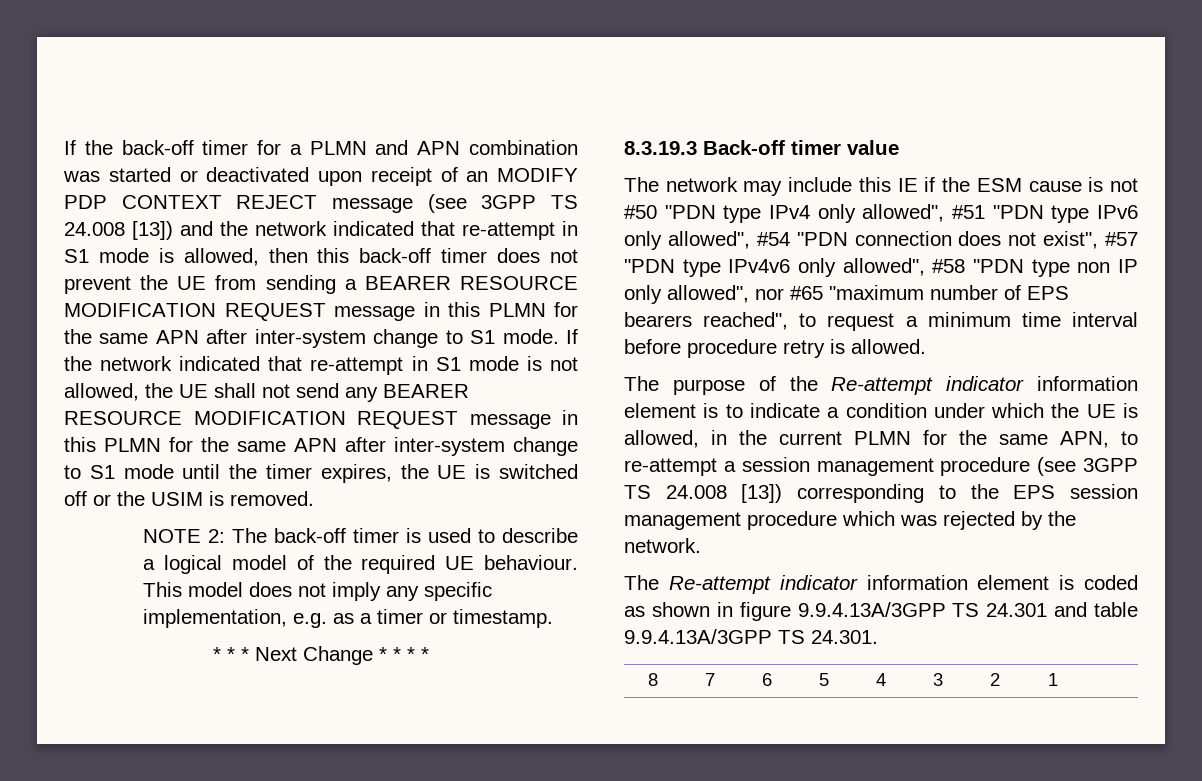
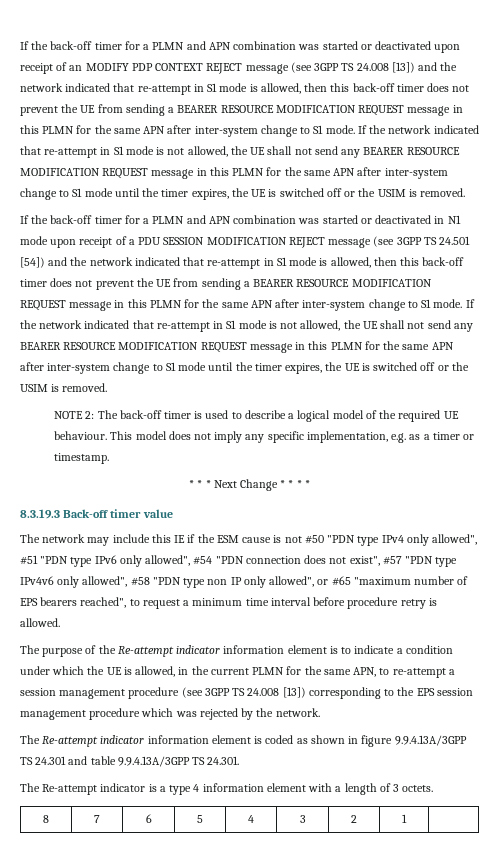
+ If the back-off timer for a PLMN and APN combination was started or deactivated in N1 mode upon receipt of a PDU SESSION MODIFICATION REJECT message (see 3GPP TS 24.501 [54]) and the network indicated that re-attempt in S1 mode is allowed, then this back-off timer does not prevent the UE from sending a BEARER RESOURCE MODIFICATION REQUEST message in this PLMN for the same APN after inter-system change to S1 mode. If the network indicated that re-attempt in S1 mode is not allowed, the UE shall not send any BEARER RESOURCE MODIFICATION REQUEST message in this PLMN for the same APN after inter-system change to S1 mode until the timer expires, the UE is switched off or the USIM is removed.
- The network may include this IE if the ESM cause is not #50 "PDN type IPv4 only allowed", #51 "PDN type IPv6 only allowed", #54 "PDN connection does not exist", #57 "PDN type IPv4v6 only allowed", #58 "PDN type non IP only allowed", nor #65 "maximum number of EPS bearers reached", to request a minimum time interval before procedure retry is allowed.
+ The network may include this IE if the ESM cause is not #50 "PDN type IPv4 only allowed", #51 "PDN type IPv6 only allowed", #54 "PDN connection does not exist", #57 "PDN type IPv4v6 only allowed", #58 "PDN type non IP only allowed", or #65 "maximum number of EPS bearers reached", to request a minimum time interval before procedure retry is allowed.
+ The Re-attempt indicator is a type 4 information element with a length of 3 octets.

